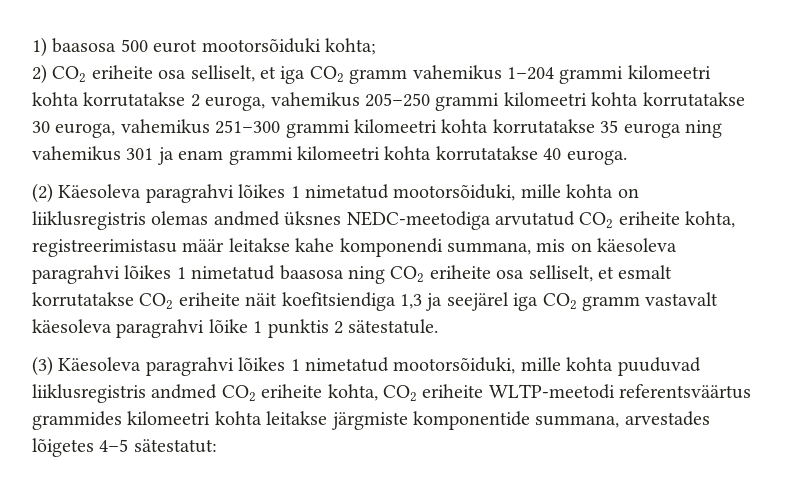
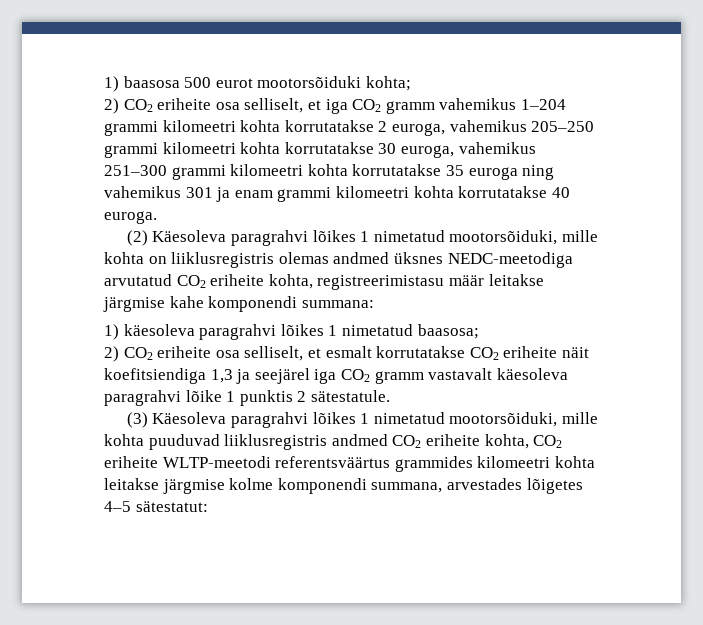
- (2) Käesoleva paragrahvi lõikes 1 nimetatud mootorsõiduki, mille kohta on liiklusregistris olemas andmed üksnes NEDC-meetodiga arvutatud CO2 eriheite kohta, registreerimistasu määr leitakse kahe komponendi summana, mis on käesoleva paragrahvi lõikes 1 nimetatud baasosa ning CO2 eriheite osa selliselt, et esmalt korrutatakse CO2 eriheite näit koefitsiendiga 1,3 ja seejärel iga CO2 gramm vastavalt käesoleva paragrahvi lõike 1 punktis 2 sätestatule.
+ (2) Käesoleva paragrahvi lõikes 1 nimetatud mootorsõiduki, mille kohta on liiklusregistris olemas andmed üksnes NEDC-meetodiga arvutatud CO2 eriheite kohta, registreerimistasu määr leitakse järgmise kahe komponendi summana:
+ 1) käesoleva paragrahvi lõikes 1 nimetatud baasosa;
+ 2) CO2 eriheite osa selliselt, et esmalt korrutatakse CO2 eriheite näit koefitsiendiga 1,3 ja seejärel iga CO2 gramm vastavalt käesoleva paragrahvi lõike 1 punktis 2 sätestatule.
- (3) Käesoleva paragrahvi lõikes 1 nimetatud mootorsõiduki, mille kohta puuduvad liiklusregistris andmed CO2 eriheite kohta, CO2 eriheite WLTP-meetodi referentsväärtus grammides kilomeetri kohta leitakse järgmiste komponentide summana, arvestades lõigetes 4–5 sätestatut:
+ (3) Käesoleva paragrahvi lõikes 1 nimetatud mootorsõiduki, mille kohta puuduvad liiklusregistris andmed CO2 eriheite kohta, CO2 eriheite WLTP-meetodi referentsväärtus grammides kilomeetri kohta leitakse järgmise kolme komponendi summana, arvestades lõigetes 4–5 sätestatut:

